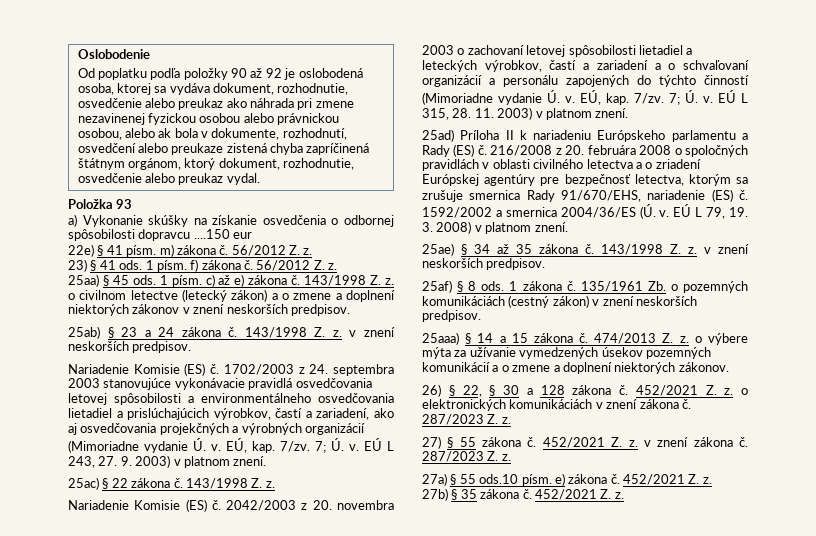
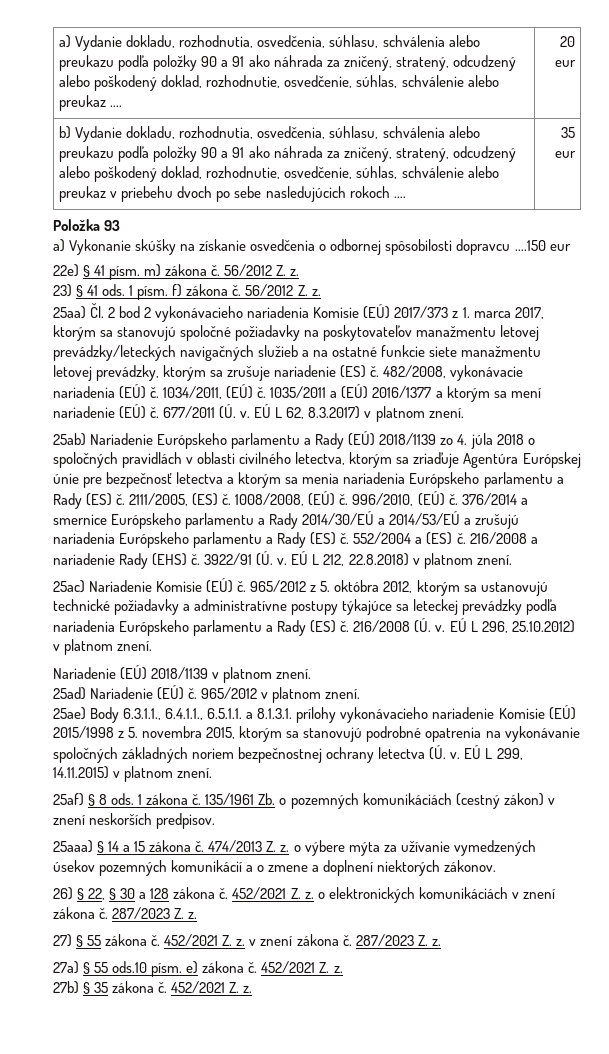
- Oslobodenie
- Od poplatku podľa položky 90 až 92 je oslobodená osoba, ktorej sa vydáva dokument, rozhodnutie, osvedčenie alebo preukaz ako náhrada pri zmene nezavinenej fyzickou osobou alebo právnickou osobou, alebo ak bola v dokumente, rozhodnutí, osvedčení alebo preukaze zistená chyba zapríčinená štátnym orgánom, ktorý dokument, rozhodnutie, osvedčenie alebo preukaz vydal.
+ a) Vydanie dokladu, rozhodnutia, osvedčenia, súhlasu, schválenia alebo preukazu podľa položky 90 a 91 ako náhrada za zničený, stratený, odcudzený alebo poškodený doklad, rozhodnutie, osvedčenie, súhlas, schválenie alebo preukaz .... | 20 eur
+ b) Vydanie dokladu, rozhodnutia, osvedčenia, súhlasu, schválenia alebo preukazu podľa položky 90 a 91 ako náhrada za zničený, stratený, odcudzený alebo poškodený doklad, rozhodnutie, osvedčenie, súhlas, schválenie alebo preukaz v priebehu dvoch po sebe nasledujúcich rokoch .... | 35 eur
- 25aa) § 45 ods. 1 písm. c) až e) zákona č. 143/1998 Z. z. o civilnom letectve (letecký zákon) a o zmene a doplnení niektorých zákonov v znení neskorších predpisov.
- 25ab) § 23 a 24 zákona č. 143/1998 Z. z. v znení neskorších predpisov.
- Nariadenie Komisie (ES) č. 1702/2003 z 24. septembra 2003 stanovujúce vykonávacie pravidlá osvedčovania letovej spôsobilosti a environmentálneho osvedčovania lietadiel a prislúchajúcich výrobkov, častí a zariadení, ako aj osvedčovania projekčných a výrobných organizácií (Mimoriadne vydanie Ú. v. EÚ, kap. 7/zv. 7; Ú. v. EÚ L 243, 27. 9. 2003) v platnom znení.
- 25ac) § 22 zákona č. 143/1998 Z. z.
- Nariadenie Komisie (ES) č. 2042/2003 z 20. novembra 2003 o zachovaní letovej spôsobilosti lietadiel a leteckých výrobkov, častí a zariadení a o schvaľovaní organizácií a personálu zapojených do týchto činností (Mimoriadne vydanie Ú. v. EÚ, kap. 7/zv. 7; Ú. v. EÚ L 315, 28. 11. 2003) v platnom znení.
- 25ad) Príloha II k nariadeniu Európskeho parlamentu a Rady (ES) č.
+ 25aa) Čl. 2 bod 2 vykonávacieho nariadenia Komisie (EÚ) 2017/373 z 1. marca 2017, ktorým sa stanovujú spoločné požiadavky na poskytovateľov manažmentu letovej prevádzky/leteckých navigačných služieb a na ostatné funkcie siete manažmentu letovej prevádzky, ktorým sa zrušuje nariadenie (ES) č. 482/2008, vykonávacie nariadenia (EÚ) č. 1034/2011, (EÚ) č. 1035/2011 a (EÚ) 2016/1377 a ktorým sa mení nariadenie (EÚ) č. 677/2011 (Ú. v. EÚ L 62, 8.3.2017) v platnom znení.
+ 25ab) Nariadenie Európskeho parlamentu a Rady (EÚ) 2018/1139 zo 4. júla 2018 o spoločných pravidlách v oblasti civilného letectva, ktorým sa zriaďuje Agentúra Európskej únie pre bezpečnosť letectva a ktorým sa menia nariadenia Európskeho parlamentu a Rady (ES) č. 2111/2005, (ES) č. 1008/2008, (EÚ) č. 996/2010, (EÚ) č. 376/2014 a smernice Európskeho parlamentu a Rady 2014/30/EÚ a 2014/53/EÚ a zrušujú nariadenia Európskeho parlamentu a Rady (ES) č. 552/2004 a (ES) č. 216/2008 a nariadenie Rady (EHS) č. 3922/91 (Ú. v. EÚ L 212, 22.8.2018) v platnom znení.
+ 25ac) Nariadenie Komisie (EÚ) č. 965/2012 z 5. októbra 2012, ktorým sa ustanovujú technické požiadavky a administratívne postupy týkajúce sa leteckej prevádzky podľa nariadenia Európskeho parlamentu a Rady (ES) č.
- 216/2008 z 20. februára 2008 o spoločných pravidlách v oblasti civilného letectva a o zriadení Európskej agentúry pre bezpečnosť letectva, ktorým sa zrušuje smernica Rady 91/670/EHS, nariadenie (ES) č. 1592/2002 a smernica 2004/36/ES (Ú. v. EÚ L 79, 19. 3. 2008) v platnom znení.
- 25ae) § 34 až 35 zákona č. 143/1998 Z. z. v znení neskorších predpisov.
+ 216/2008 (Ú. v. EÚ L 296, 25.10.2012) v platnom znení.
+ Nariadenie (EÚ) 2018/1139 v platnom znení.
+ 25ad) Nariadenie (EÚ) č. 965/2012 v platnom znení.
+ 25ae) Body 6.3.1.1., 6.4.1.1., 6.5.1.1. a 8.1.3.1. prílohy vykonávacieho nariadenie Komisie (EÚ) 2015/1998 z 5. novembra 2015, ktorým sa stanovujú podrobné opatrenia na vykonávanie spoločných základných noriem bezpečnostnej ochrany letectva (Ú. v. EÚ L 299, 14.11.2015) v platnom znení.

